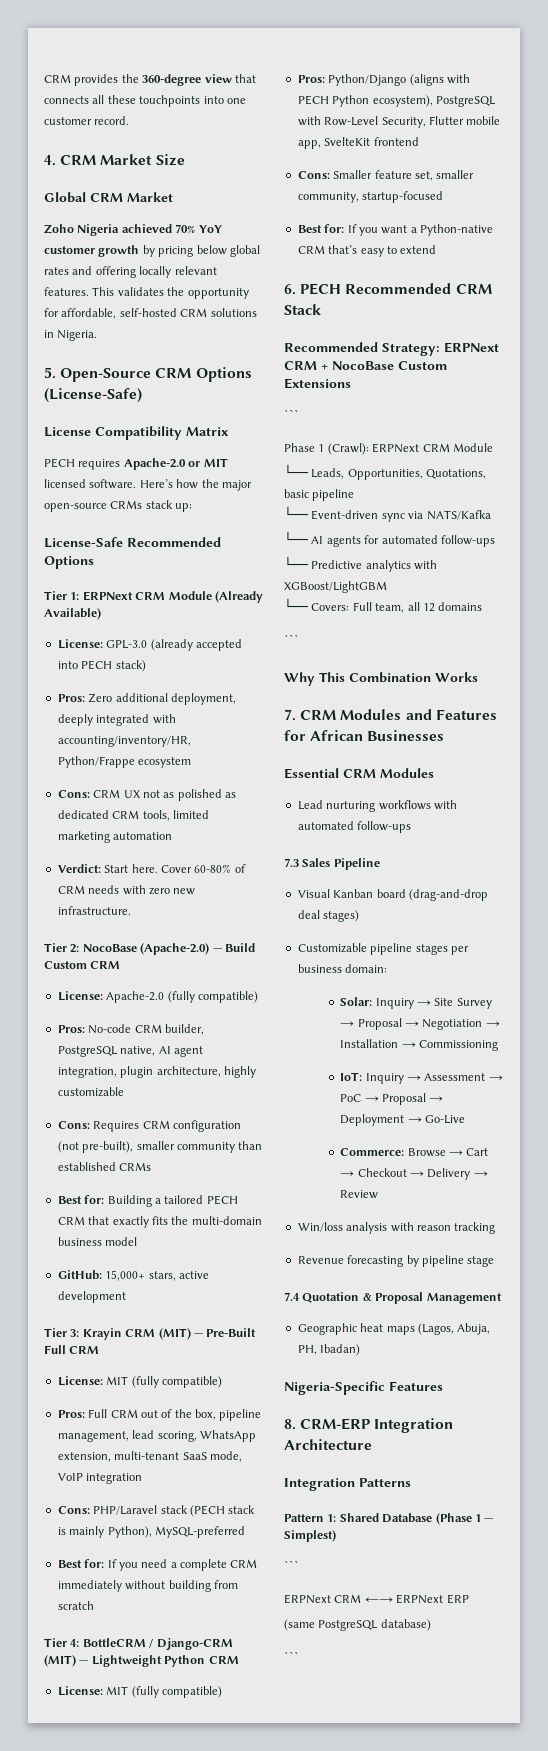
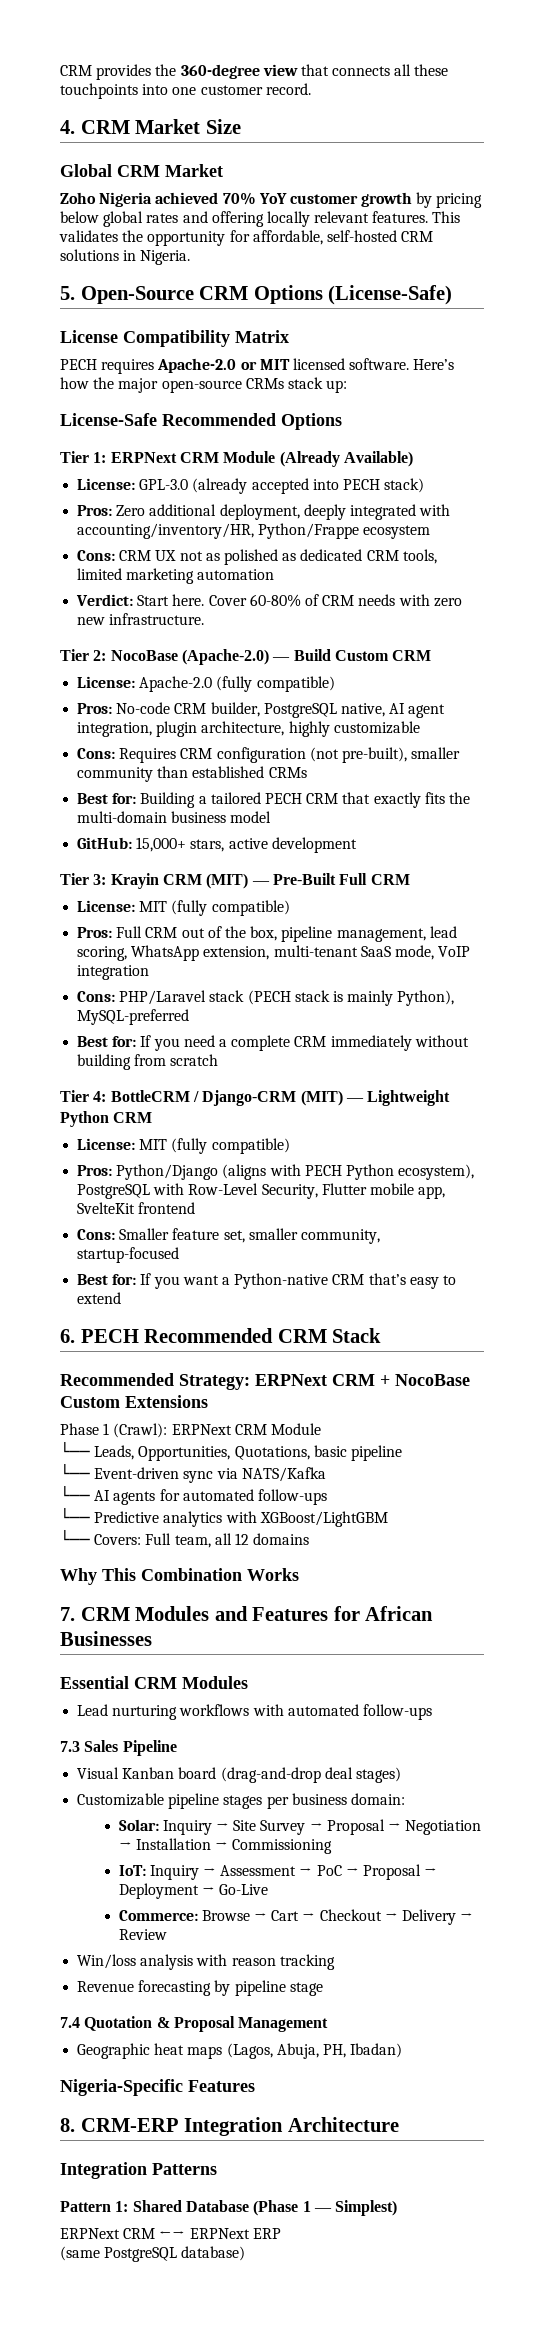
  Recommended Strategy: ERPNext CRM + NocoBase Custom Extensions
- ```
  └── Covers: Full team, all 12 domains
- ```
  Pattern 1: Shared Database (Phase 1 — Simplest)
- ```
  (same PostgreSQL database)
- ```

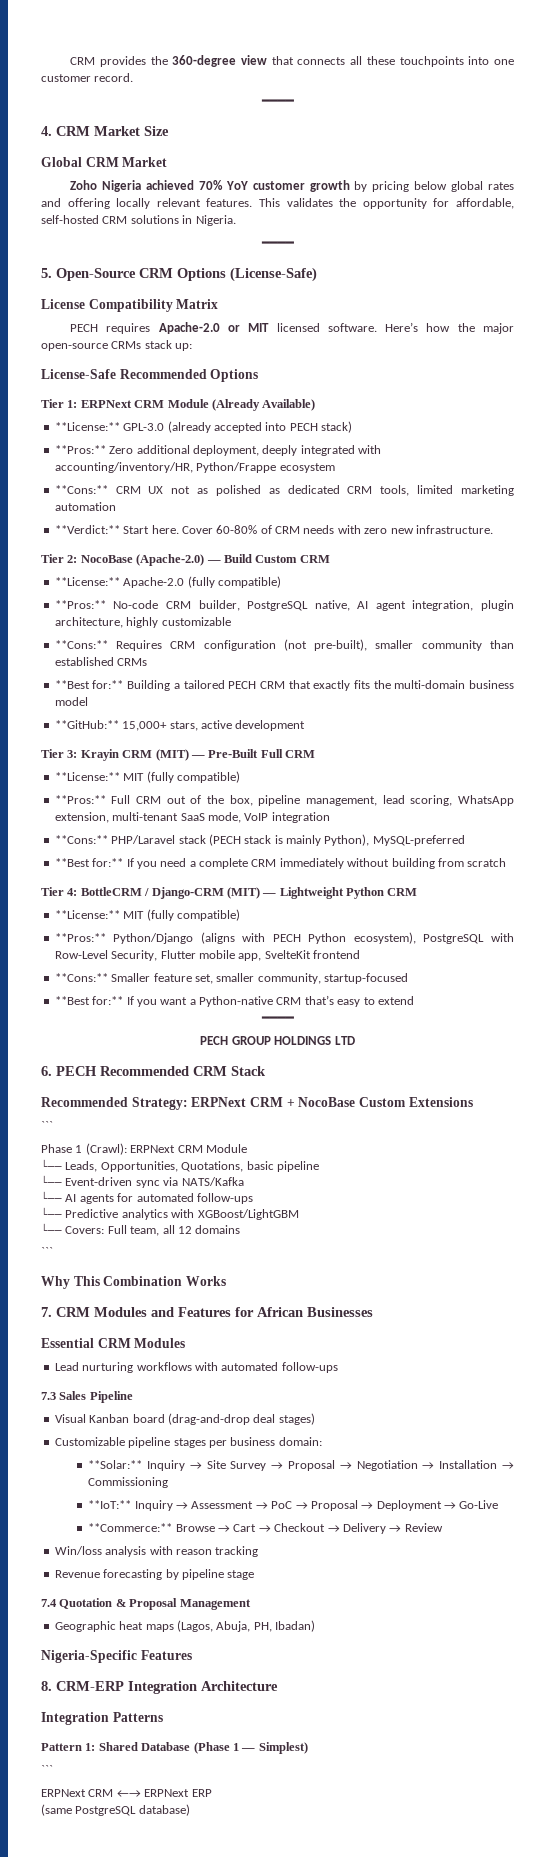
  CRM provides the 360-degree view that connects all these touchpoints into one customer record.
+ ━━━━
  This validates the opportunity for affordable, self-hosted CRM solutions in Nigeria.
+ ━━━━
- License: GPL-3.0 (already accepted into PECH stack)
+ **License:** GPL-3.0 (already accepted into PECH stack)
- Pros: Zero additional deployment, deeply integrated with accounting/inventory/HR, Python/Frappe ecosystem
+ **Pros:** Zero additional deployment, deeply integrated with accounting/inventory/HR, Python/Frappe ecosystem
- Cons: CRM UX not as polished as dedicated CRM tools, limited marketing automation
+ **Cons:** CRM UX not as polished as dedicated CRM tools, limited marketing automation
- Verdict: Start here.
+ **Verdict:** Start here.
- License: Apache-2.0 (fully compatible)
+ **License:** Apache-2.0 (fully compatible)
- Pros: No-code CRM builder, PostgreSQL native, AI agent integration, plugin architecture, highly customizable
+ **Pros:** No-code CRM builder, PostgreSQL native, AI agent integration, plugin architecture, highly customizable
- Cons: Requires CRM configuration (not pre-built), smaller community than established CRMs
+ **Cons:** Requires CRM configuration (not pre-built), smaller community than established CRMs
- Best for: Building a tailored PECH CRM that exactly fits the multi-domain business model
+ **Best for:** Building a tailored PECH CRM that exactly fits the multi-domain business model
- GitHub: 15,000+ stars, active development
+ **GitHub:** 15,000+ stars, active development
  Tier 3: Krayin CRM (MIT) — Pre-Built Full CRM
- License: MIT (fully compatible)
- Pros: Full CRM out of the box, pipeline management, lead scoring, WhatsApp extension, multi-tenant SaaS mode, VoIP integration
+ **License:** MIT (fully compatible)
+ **Pros:** Full CRM out of the box, pipeline management, lead scoring, WhatsApp extension, multi-tenant SaaS mode, VoIP integration
- Cons: PHP/Laravel stack (PECH stack is mainly Python), MySQL-preferred
+ **Cons:** PHP/Laravel stack (PECH stack is mainly Python), MySQL-preferred
- Best for: If you need a complete CRM immediately without building from scratch
+ **Best for:** If you need a complete CRM immediately without building from scratch
  Tier 4: BottleCRM / Django-CRM (MIT) — Lightweight Python CRM
- License: MIT (fully compatible)
- Pros: Python/Django (aligns with PECH Python ecosystem), PostgreSQL with Row-Level Security, Flutter mobile app, SvelteKit frontend
+ **License:** MIT (fully compatible)
+ **Pros:** Python/Django (aligns with PECH Python ecosystem), PostgreSQL with Row-Level Security, Flutter mobile app, SvelteKit frontend
- Cons: Smaller feature set, smaller community, startup-focused
+ **Cons:** Smaller feature set, smaller community, startup-focused
- Best for: If you want a Python-native CRM that’s easy to extend
+ **Best for:** If you want a Python-native CRM that’s easy to extend
+ ━━━━
+ PECH GROUP HOLDINGS LTD
  Recommended Strategy: ERPNext CRM + NocoBase Custom Extensions
+ ```
  └── Covers: Full team, all 12 domains
+ ```
- Solar: Inquiry → Site Survey → Proposal → Negotiation → Installation → Commissioning
+ **Solar:** Inquiry → Site Survey → Proposal → Negotiation → Installation → Commissioning
- IoT: Inquiry → Assessment → PoC → Proposal → Deployment → Go-Live
+ **IoT:** Inquiry → Assessment → PoC → Proposal → Deployment → Go-Live
- Commerce: Browse → Cart → Checkout → Delivery → Review
+ **Commerce:** Browse → Cart → Checkout → Delivery → Review
  Pattern 1: Shared Database (Phase 1 — Simplest)
+ ```

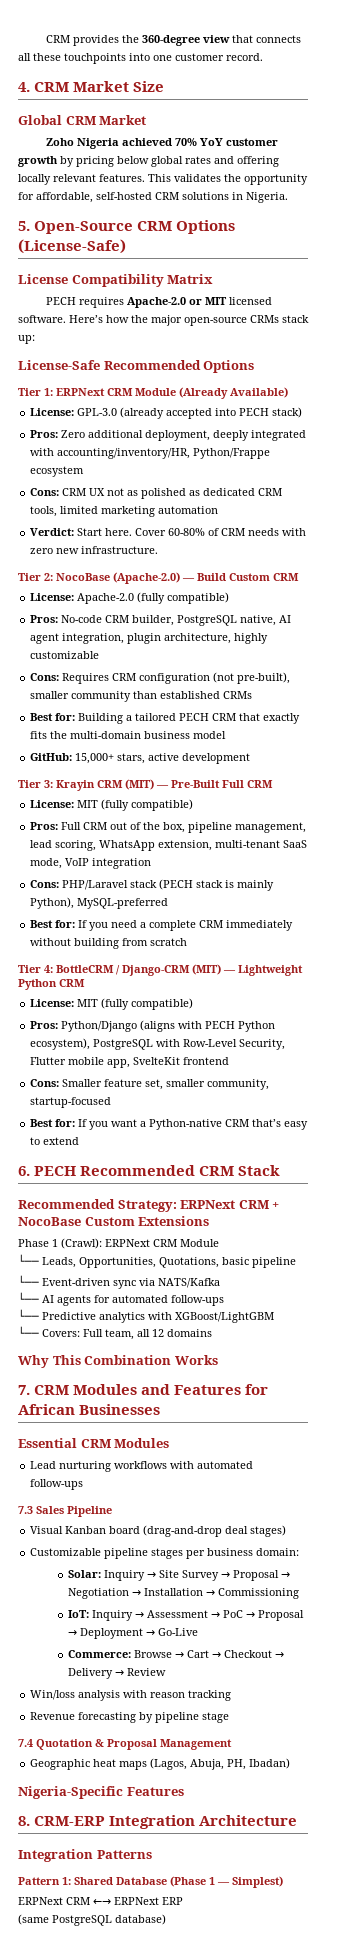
  CRM provides the 360-degree view that connects all these touchpoints into one customer record.
- ━━━━
  This validates the opportunity for affordable, self-hosted CRM solutions in Nigeria.
- ━━━━
- **License:** GPL-3.0 (already accepted into PECH stack)
+ License: GPL-3.0 (already accepted into PECH stack)
- **Pros:** Zero additional deployment, deeply integrated with accounting/inventory/HR, Python/Frappe ecosystem
+ Pros: Zero additional deployment, deeply integrated with accounting/inventory/HR, Python/Frappe ecosystem
- **Cons:** CRM UX not as polished as dedicated CRM tools, limited marketing automation
+ Cons: CRM UX not as polished as dedicated CRM tools, limited marketing automation
- **Verdict:** Start here.
+ Verdict: Start here.
- **License:** Apache-2.0 (fully compatible)
+ License: Apache-2.0 (fully compatible)
- **Pros:** No-code CRM builder, PostgreSQL native, AI agent integration, plugin architecture, highly customizable
+ Pros: No-code CRM builder, PostgreSQL native, AI agent integration, plugin architecture, highly customizable
- **Cons:** Requires CRM configuration (not pre-built), smaller community than established CRMs
+ Cons: Requires CRM configuration (not pre-built), smaller community than established CRMs
- **Best for:** Building a tailored PECH CRM that exactly fits the multi-domain business model
+ Best for: Building a tailored PECH CRM that exactly fits the multi-domain business model
- **GitHub:** 15,000+ stars, active development
+ GitHub: 15,000+ stars, active development
  Tier 3: Krayin CRM (MIT) — Pre-Built Full CRM
- **License:** MIT (fully compatible)
- **Pros:** Full CRM out of the box, pipeline management, lead scoring, WhatsApp extension, multi-tenant SaaS mode, VoIP integration
+ License: MIT (fully compatible)
+ Pros: Full CRM out of the box, pipeline management, lead scoring, WhatsApp extension, multi-tenant SaaS mode, VoIP integration
- **Cons:** PHP/Laravel stack (PECH stack is mainly Python), MySQL-preferred
+ Cons: PHP/Laravel stack (PECH stack is mainly Python), MySQL-preferred
- **Best for:** If you need a complete CRM immediately without building from scratch
+ Best for: If you need a complete CRM immediately without building from scratch
  Tier 4: BottleCRM / Django-CRM (MIT) — Lightweight Python CRM
- **License:** MIT (fully compatible)
- **Pros:** Python/Django (aligns with PECH Python ecosystem), PostgreSQL with Row-Level Security, Flutter mobile app, SvelteKit frontend
+ License: MIT (fully compatible)
+ Pros: Python/Django (aligns with PECH Python ecosystem), PostgreSQL with Row-Level Security, Flutter mobile app, SvelteKit frontend
- **Cons:** Smaller feature set, smaller community, startup-focused
+ Cons: Smaller feature set, smaller community, startup-focused
- **Best for:** If you want a Python-native CRM that’s easy to extend
- ━━━━
- PECH GROUP HOLDINGS LTD
+ Best for: If you want a Python-native CRM that’s easy to extend
  Recommended Strategy: ERPNext CRM + NocoBase Custom Extensions
- ```
  └── Covers: Full team, all 12 domains
- ```
- **Solar:** Inquiry → Site Survey → Proposal → Negotiation → Installation → Commissioning
+ Solar: Inquiry → Site Survey → Proposal → Negotiation → Installation → Commissioning
- **IoT:** Inquiry → Assessment → PoC → Proposal → Deployment → Go-Live
+ IoT: Inquiry → Assessment → PoC → Proposal → Deployment → Go-Live
- **Commerce:** Browse → Cart → Checkout → Delivery → Review
+ Commerce: Browse → Cart → Checkout → Delivery → Review
  Pattern 1: Shared Database (Phase 1 — Simplest)
- ```

